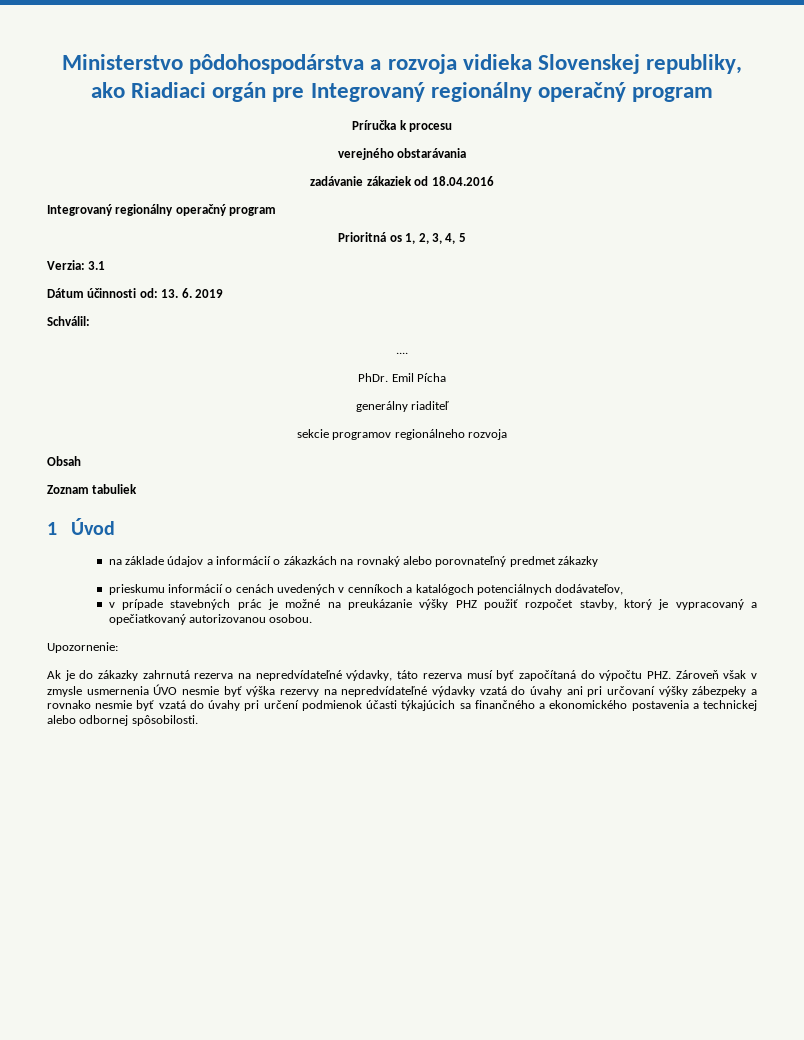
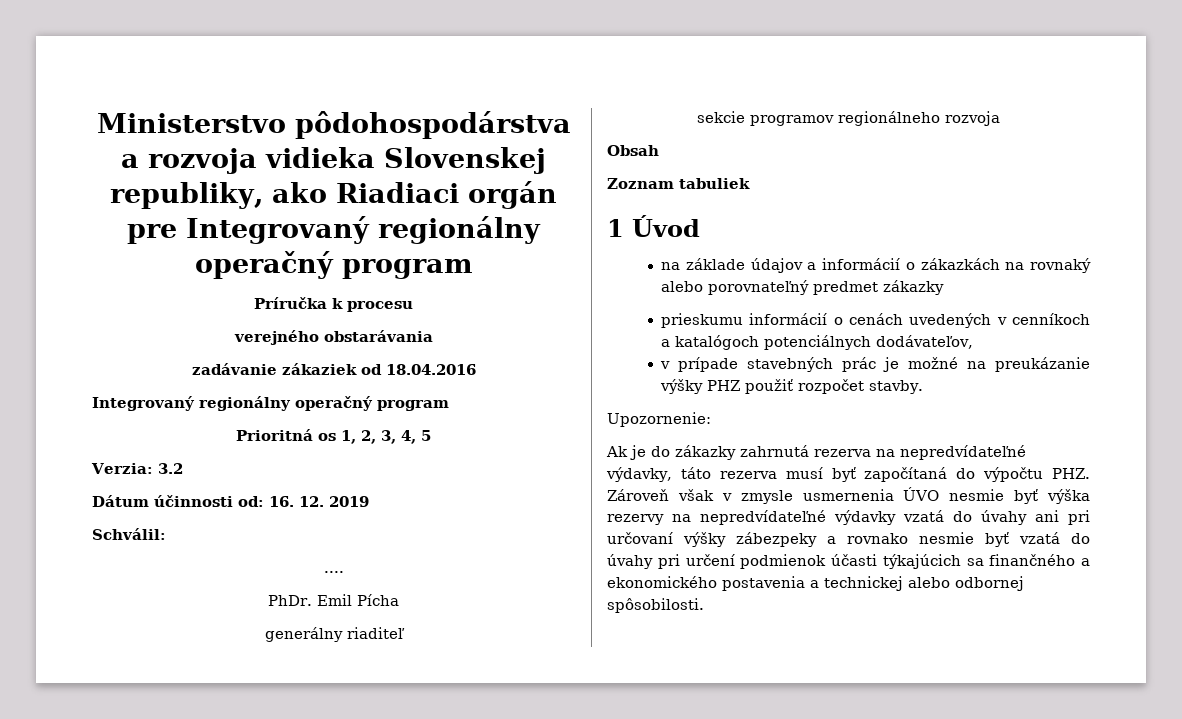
- Verzia: 3.1
+ Verzia: 3.2
- Dátum účinnosti od: 13. 6. 2019
+ Dátum účinnosti od: 16. 12. 2019
- v prípade stavebných prác je možné na preukázanie výšky PHZ použiť rozpočet stavby, ktorý je vypracovaný a opečiatkovaný autorizovanou osobou.
+ v prípade stavebných prác je možné na preukázanie výšky PHZ použiť rozpočet stavby.

